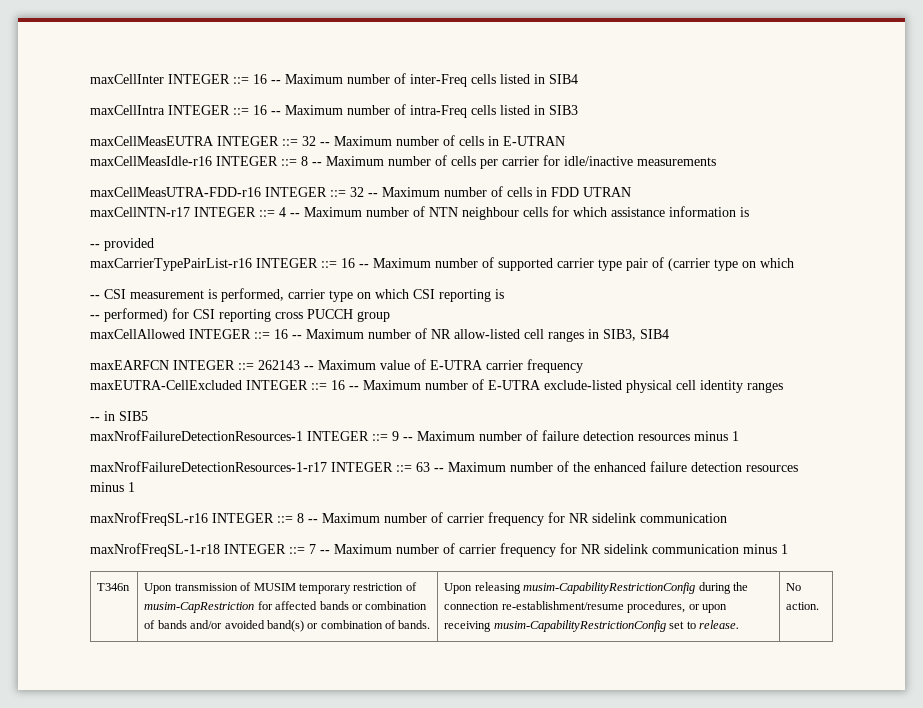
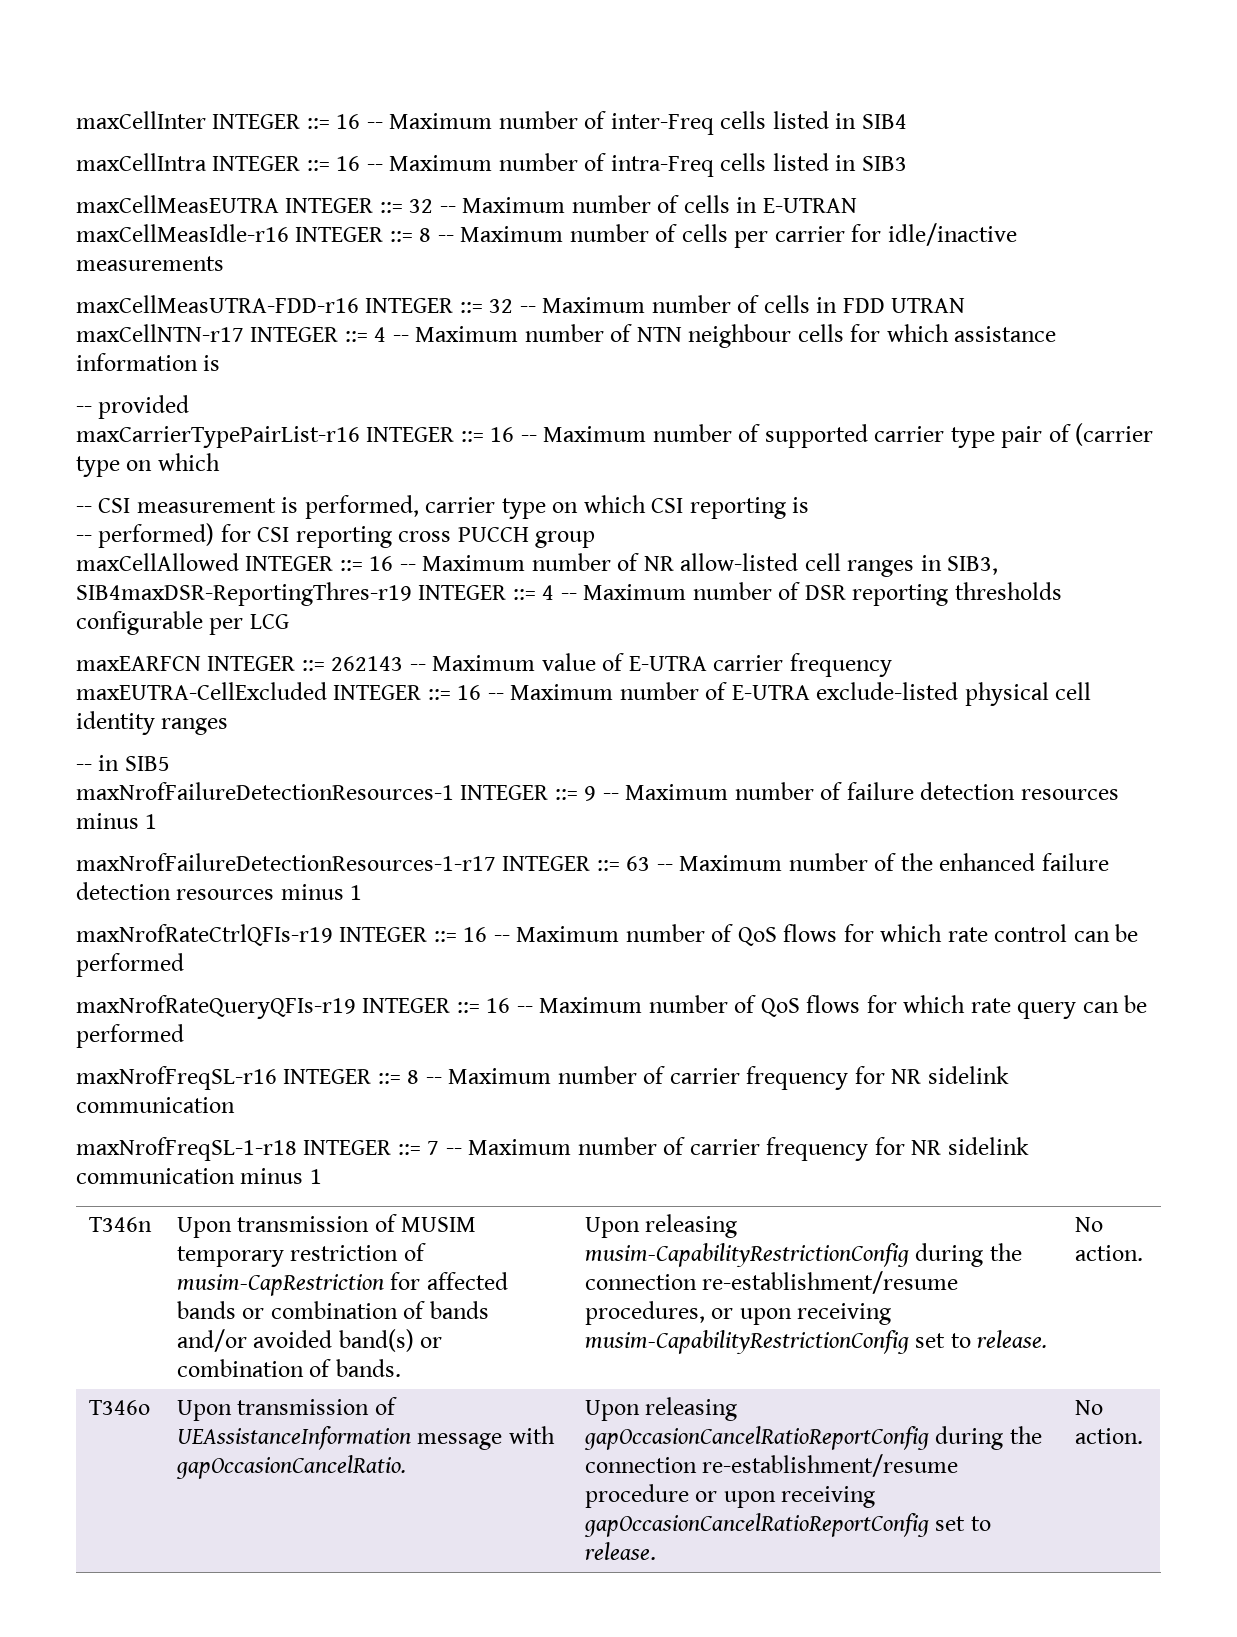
- maxCellAllowed INTEGER ::= 16 -- Maximum number of NR allow-listed cell ranges in SIB3, SIB4
+ maxCellAllowed INTEGER ::= 16 -- Maximum number of NR allow-listed cell ranges in SIB3, SIB4maxDSR-ReportingThres-r19 INTEGER ::= 4 -- Maximum number of DSR reporting thresholds configurable per LCG
+ maxNrofRateCtrlQFIs-r19 INTEGER ::= 16 -- Maximum number of QoS flows for which rate control can be performed
+ maxNrofRateQueryQFIs-r19 INTEGER ::= 16 -- Maximum number of QoS flows for which rate query can be performed
+ T346o | Upon transmission of UEAssistanceInformation message with gapOccasionCancelRatio. | Upon releasing gapOccasionCancelRatioReportConfig during the connection re-establishment/resume procedure or upon receiving gapOccasionCancelRatioReportConfig set to release. | No action.

